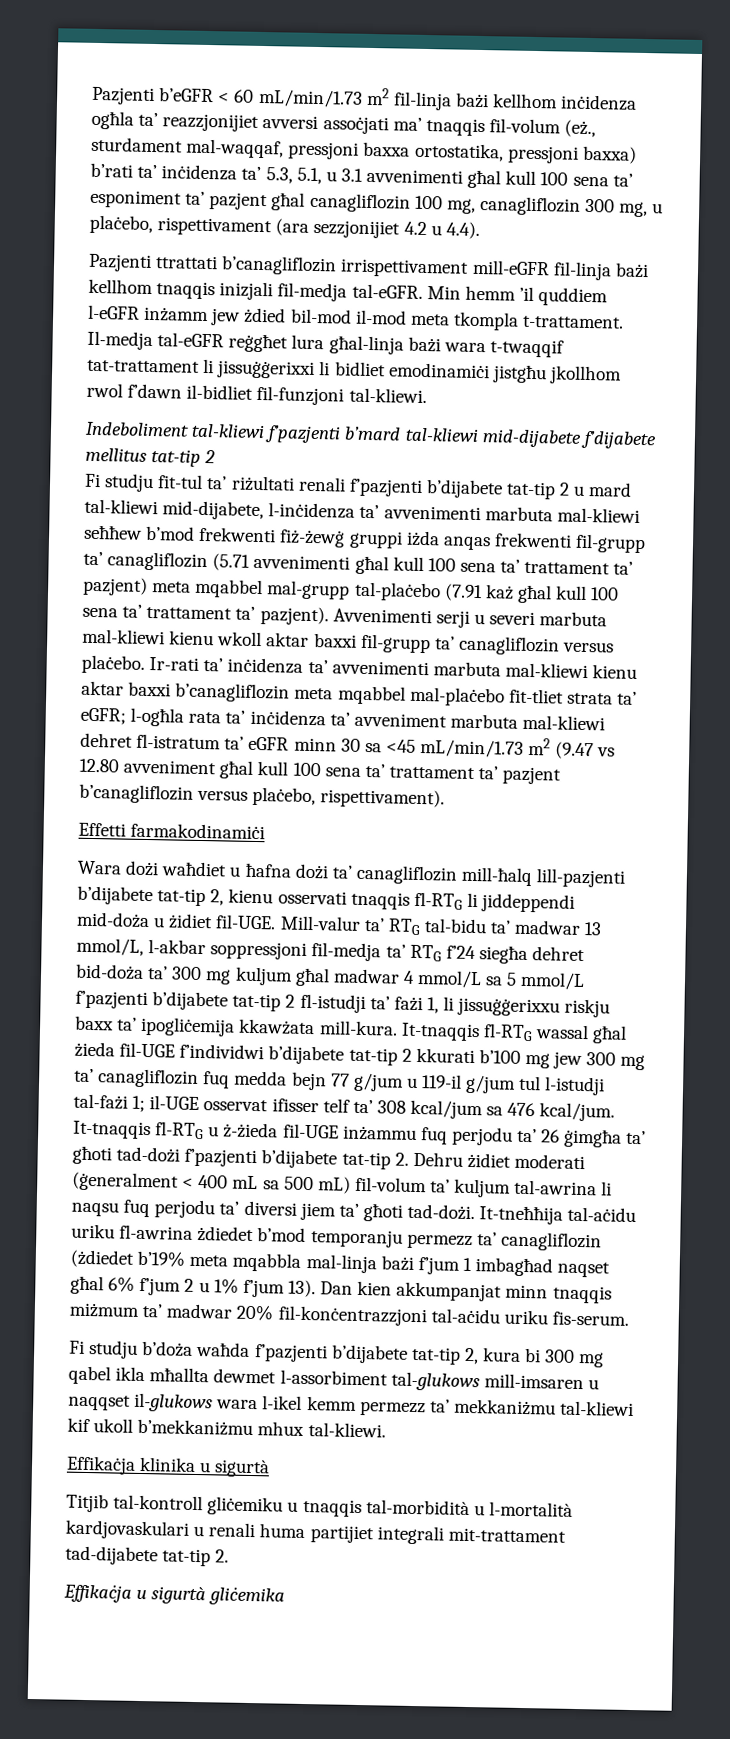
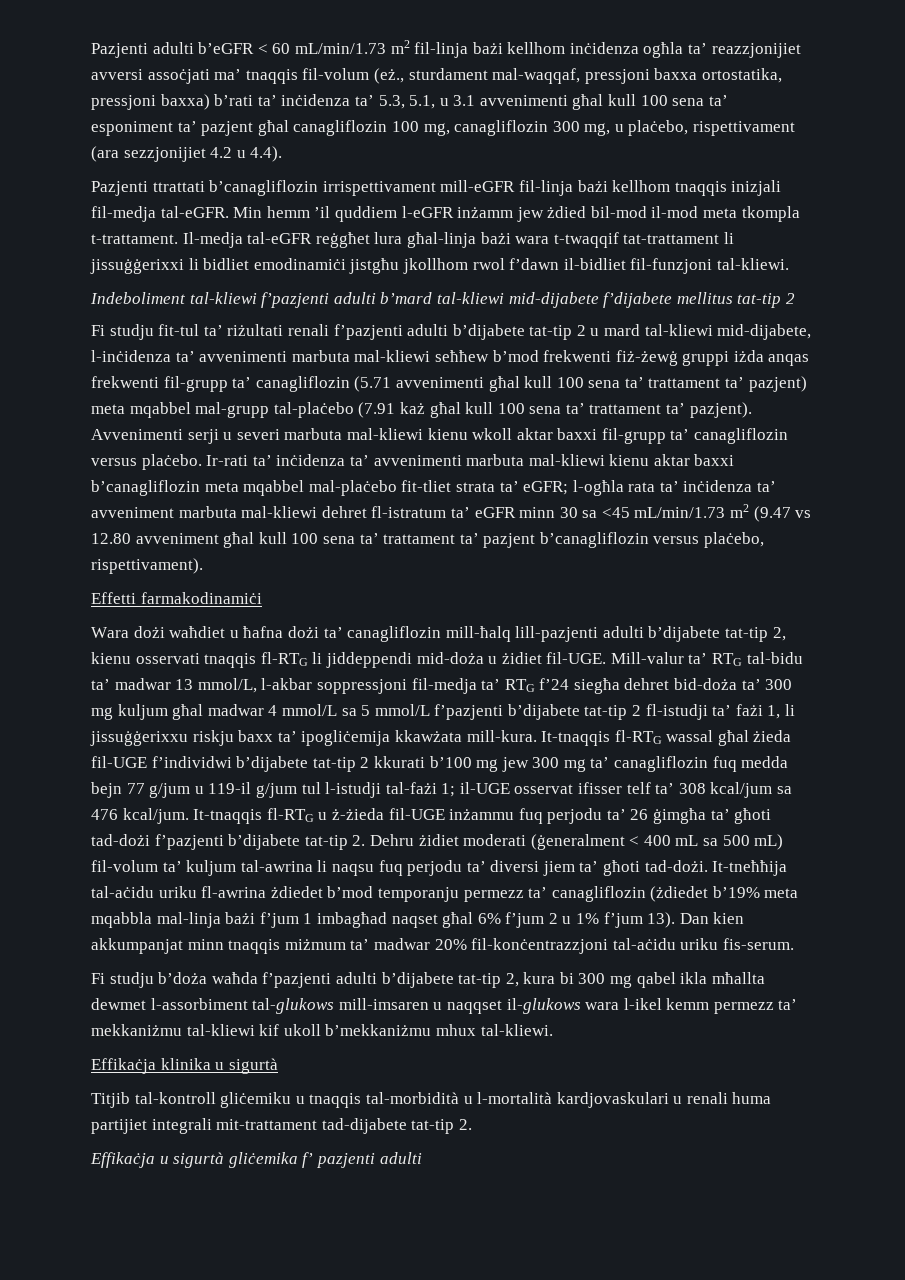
- Pazjenti b’eGFR < 60 mL/min/1.73 m2 fil-linja bażi kellhom inċidenza ogħla ta’ reazzjonijiet avversi assoċjati ma’ tnaqqis fil-volum (eż., sturdament mal-waqqaf, pressjoni baxxa ortostatika, pressjoni baxxa) b’rati ta’ inċidenza ta’ 5.3, 5.1, u 3.1 avvenimenti għal kull 100 sena ta’ esponiment ta’ pazjent għal canagliflozin 100 mg, canagliflozin 300 mg, u plaċebo, rispettivament (ara sezzjonijiet 4.2 u 4.4).
+ Pazjenti adulti b’eGFR < 60 mL/min/1.73 m2 fil-linja bażi kellhom inċidenza ogħla ta’ reazzjonijiet avversi assoċjati ma’ tnaqqis fil-volum (eż., sturdament mal-waqqaf, pressjoni baxxa ortostatika, pressjoni baxxa) b’rati ta’ inċidenza ta’ 5.3, 5.1, u 3.1 avvenimenti għal kull 100 sena ta’ esponiment ta’ pazjent għal canagliflozin 100 mg, canagliflozin 300 mg, u plaċebo, rispettivament (ara sezzjonijiet 4.2 u 4.4).
- Indeboliment tal-kliewi f’pazjenti b’mard tal-kliewi mid-dijabete f’dijabete mellitus tat-tip 2
+ Indeboliment tal-kliewi f’pazjenti adulti b’mard tal-kliewi mid-dijabete f’dijabete mellitus tat-tip 2
- Fi studju fit-tul ta’ riżultati renali f’pazjenti b’dijabete tat-tip 2 u mard tal-kliewi mid-dijabete, l-inċidenza ta’ avvenimenti marbuta mal-kliewi seħħew b’mod frekwenti fiż-żewġ gruppi iżda anqas frekwenti fil-grupp ta’ canagliflozin (5.71 avvenimenti għal kull 100 sena ta’ trattament ta’ pazjent) meta mqabbel mal-grupp tal-plaċebo (7.91 każ għal kull 100 sena ta’ trattament ta’ pazjent).
+ Fi studju fit-tul ta’ riżultati renali f’pazjenti adulti b’dijabete tat-tip 2 u mard tal-kliewi mid-dijabete, l-inċidenza ta’ avvenimenti marbuta mal-kliewi seħħew b’mod frekwenti fiż-żewġ gruppi iżda anqas frekwenti fil-grupp ta’ canagliflozin (5.71 avvenimenti għal kull 100 sena ta’ trattament ta’ pazjent) meta mqabbel mal-grupp tal-plaċebo (7.91 każ għal kull 100 sena ta’ trattament ta’ pazjent).
- Wara dożi waħdiet u ħafna dożi ta’ canagliflozin mill-ħalq lill-pazjenti b’dijabete tat-tip 2, kienu osservati tnaqqis fl-RTG li jiddeppendi mid-doża u żidiet fil-UGE.
+ Wara dożi waħdiet u ħafna dożi ta’ canagliflozin mill-ħalq lill-pazjenti adulti b’dijabete tat-tip 2, kienu osservati tnaqqis fl-RTG li jiddeppendi mid-doża u żidiet fil-UGE.
- Fi studju b’doża waħda f’pazjenti b’dijabete tat-tip 2, kura bi 300 mg qabel ikla mħallta dewmet l-assorbiment tal-glukows mill-imsaren u naqqset il-glukows wara l-ikel kemm permezz ta’ mekkaniżmu tal-kliewi kif ukoll b’mekkaniżmu mhux tal-kliewi.
+ Fi studju b’doża waħda f’pazjenti adulti b’dijabete tat-tip 2, kura bi 300 mg qabel ikla mħallta dewmet l-assorbiment tal-glukows mill-imsaren u naqqset il-glukows wara l-ikel kemm permezz ta’ mekkaniżmu tal-kliewi kif ukoll b’mekkaniżmu mhux tal-kliewi.
- Effikaċja u sigurtà gliċemika
+ Effikaċja u sigurtà gliċemika f’ pazjenti adulti

